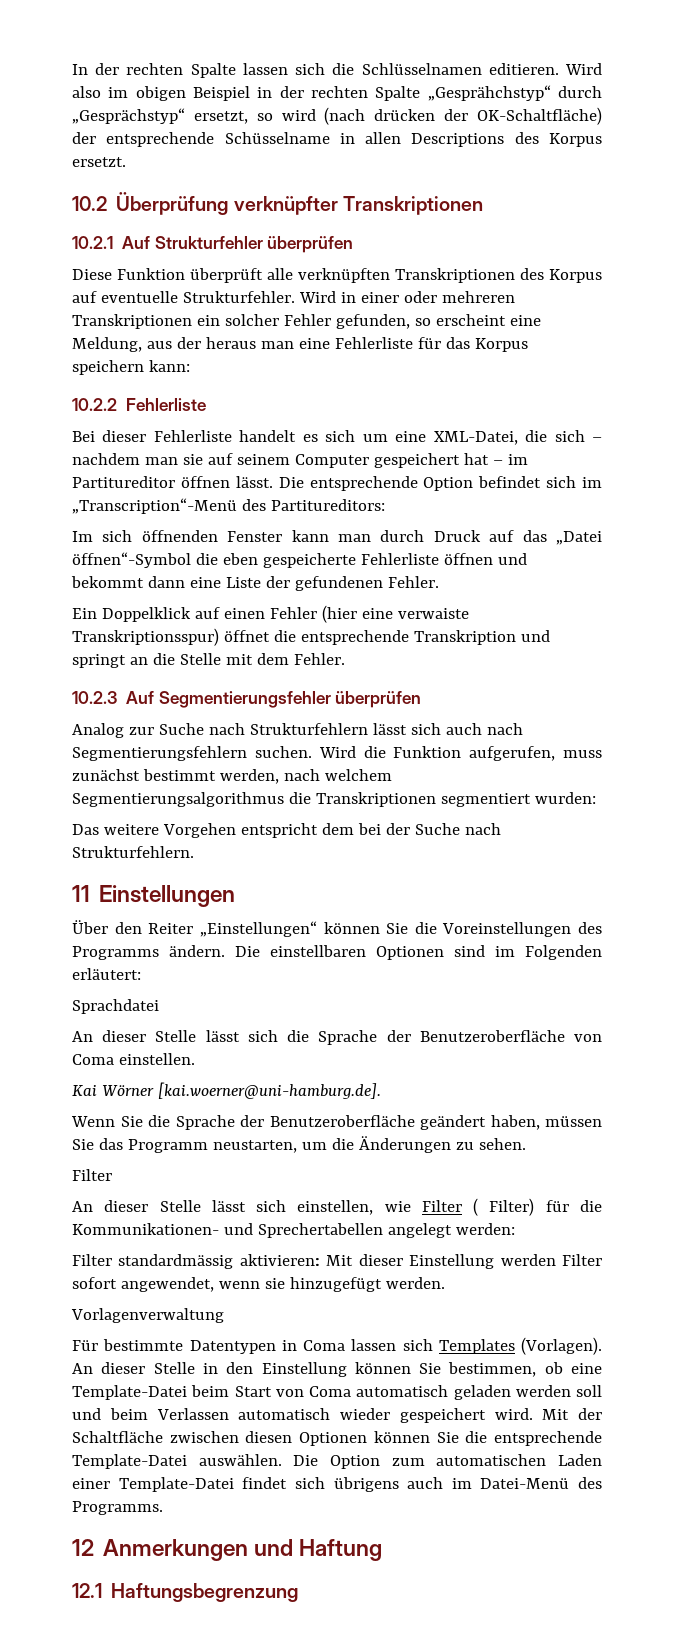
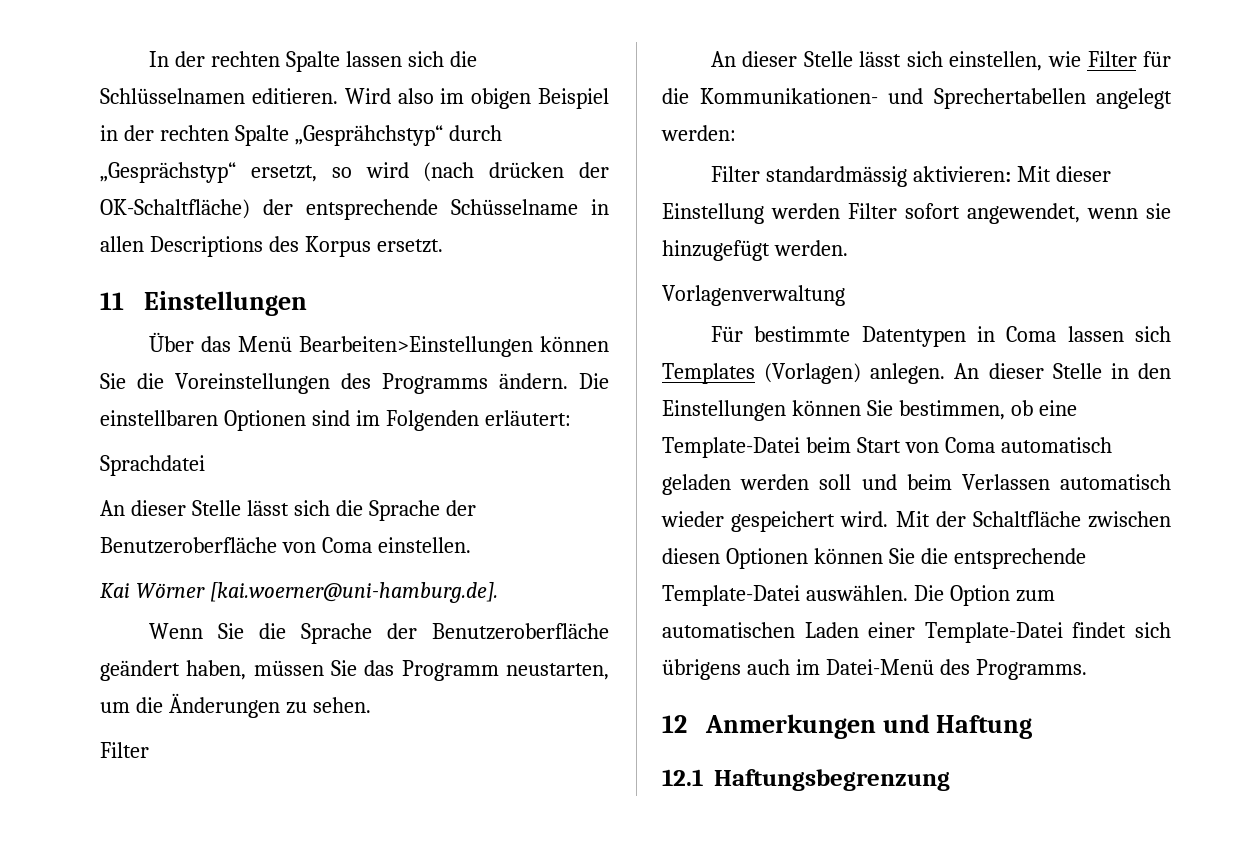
- 10.2 Überprüfung verknüpfter Transkriptionen
- 10.2.1 Auf Strukturfehler überprüfen
- Diese Funktion überprüft alle verknüpften Transkriptionen des Korpus auf eventuelle Strukturfehler. Wird in einer oder mehreren Transkriptionen ein solcher Fehler gefunden, so erscheint eine Meldung, aus der heraus man eine Fehlerliste für das Korpus speichern kann:
- 10.2.2 Fehlerliste
- Bei dieser Fehlerliste handelt es sich um eine XML-Datei, die sich – nachdem man sie auf seinem Computer gespeichert hat – im Partitureditor öffnen lässt. Die entsprechende Option befindet sich im „Transcription“-Menü des Partitureditors:
- Im sich öffnenden Fenster kann man durch Druck auf das „Datei öffnen“-Symbol die eben gespeicherte Fehlerliste öffnen und bekommt dann eine Liste der gefundenen Fehler.
- Ein Doppelklick auf einen Fehler (hier eine verwaiste Transkriptionsspur) öffnet die entsprechende Transkription und springt an die Stelle mit dem Fehler.
- 10.2.3 Auf Segmentierungsfehler überprüfen
- Analog zur Suche nach Strukturfehlern lässt sich auch nach Segmentierungsfehlern suchen. Wird die Funktion aufgerufen, muss zunächst bestimmt werden, nach welchem Segmentierungsalgorithmus die Transkriptionen segmentiert wurden:
- Das weitere Vorgehen entspricht dem bei der Suche nach Strukturfehlern.
- Über den Reiter „Einstellungen“ können Sie die Voreinstellungen des Programms ändern.
+ Über das Menü Bearbeiten>Einstellungen können Sie die Voreinstellungen des Programms ändern.
- An dieser Stelle lässt sich einstellen, wie Filter ( Filter) für die Kommunikationen- und Sprechertabellen angelegt werden:
+ An dieser Stelle lässt sich einstellen, wie Filter für die Kommunikationen- und Sprechertabellen angelegt werden:
- Für bestimmte Datentypen in Coma lassen sich Templates (Vorlagen).
+ Für bestimmte Datentypen in Coma lassen sich Templates (Vorlagen) anlegen.
- An dieser Stelle in den Einstellung können Sie bestimmen, ob eine Template-Datei beim Start von Coma automatisch geladen werden soll und beim Verlassen automatisch wieder gespeichert wird.
+ An dieser Stelle in den Einstellungen können Sie bestimmen, ob eine Template-Datei beim Start von Coma automatisch geladen werden soll und beim Verlassen automatisch wieder gespeichert wird.

